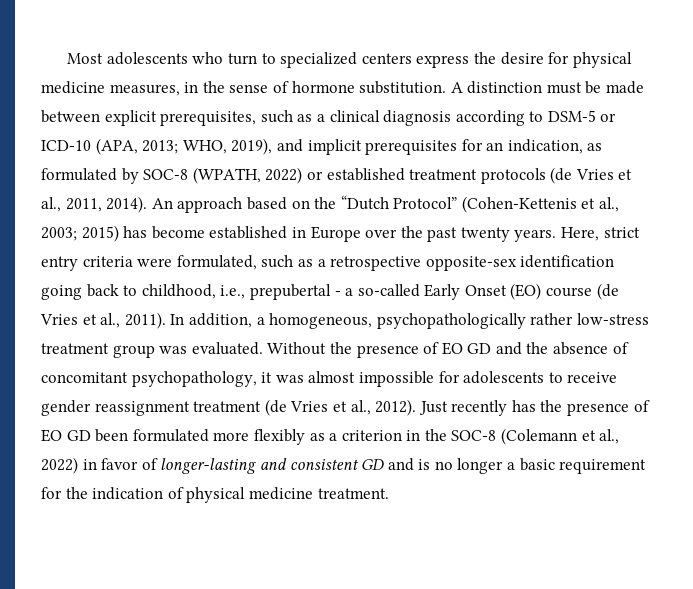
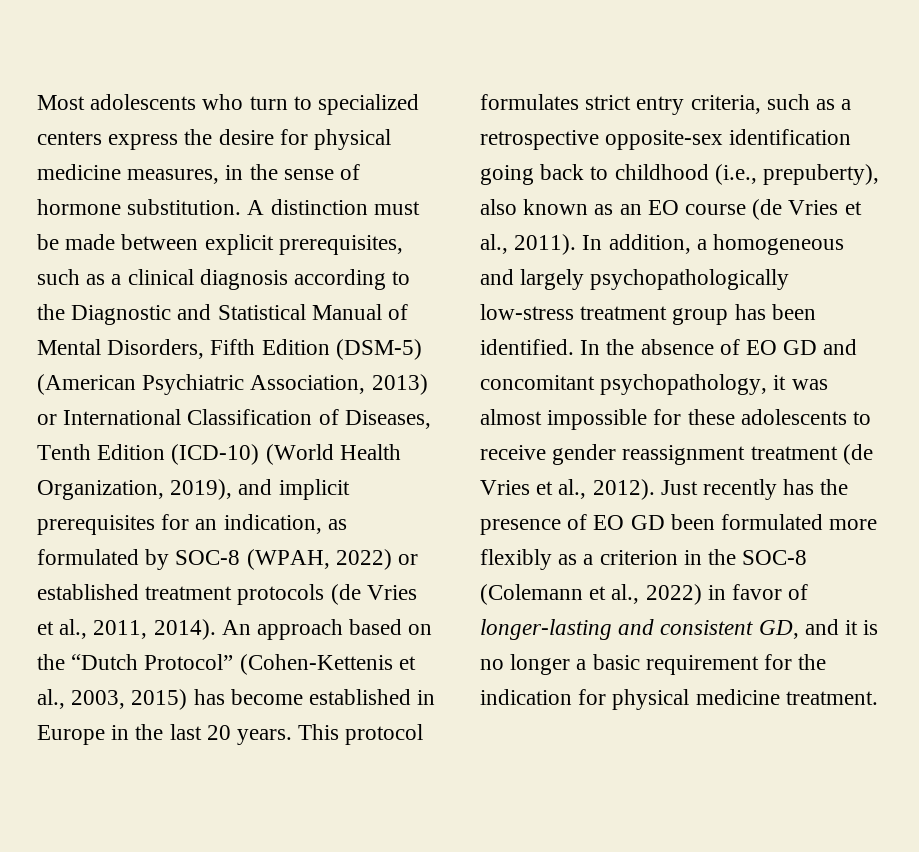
- A distinction must be made between explicit prerequisites, such as a clinical diagnosis according to DSM-5 or ICD-10 (APA, 2013; WHO, 2019), and implicit prerequisites for an indication, as formulated by SOC-8 (WPATH, 2022) or established treatment protocols (de Vries et al., 2011, 2014).
+ A distinction must be made between explicit prerequisites, such as a clinical diagnosis according to the Diagnostic and Statistical Manual of Mental Disorders, Fifth Edition (DSM-5) (American Psychiatric Association, 2013) or International Classification of Diseases, Tenth Edition (ICD-10) (World Health Organization, 2019), and implicit prerequisites for an indication, as formulated by SOC-8 (WPAH, 2022) or established treatment protocols (de Vries et al., 2011, 2014).
- An approach based on the “Dutch Protocol” (Cohen-Kettenis et al., 2003; 2015) has become established in Europe over the past twenty years. Here, strict entry criteria were formulated, such as a retrospective opposite-sex identification going back to childhood, i.e., prepubertal - a so-called Early Onset (EO) course (de Vries et al., 2011).
+ An approach based on the “Dutch Protocol” (Cohen-Kettenis et al., 2003, 2015) has become established in Europe in the last 20 years. This protocol formulates strict entry criteria, such as a retrospective opposite-sex identification going back to childhood (i.e., prepuberty), also known as an EO course (de Vries et al., 2011).
- In addition, a homogeneous, psychopathologically rather low-stress treatment group was evaluated. Without the presence of EO GD and the absence of concomitant psychopathology, it was almost impossible for adolescents to receive gender reassignment treatment (de Vries et al., 2012).
+ In addition, a homogeneous and largely psychopathologically low-stress treatment group has been identified. In the absence of EO GD and concomitant psychopathology, it was almost impossible for these adolescents to receive gender reassignment treatment (de Vries et al., 2012).
- Just recently has the presence of EO GD been formulated more flexibly as a criterion in the SOC-8 (Colemann et al., 2022) in favor of longer-lasting and consistent GD and is no longer a basic requirement for the indication of physical medicine treatment.
+ Just recently has the presence of EO GD been formulated more flexibly as a criterion in the SOC-8 (Colemann et al., 2022) in favor of longer-lasting and consistent GD, and it is no longer a basic requirement for the indication for physical medicine treatment.

